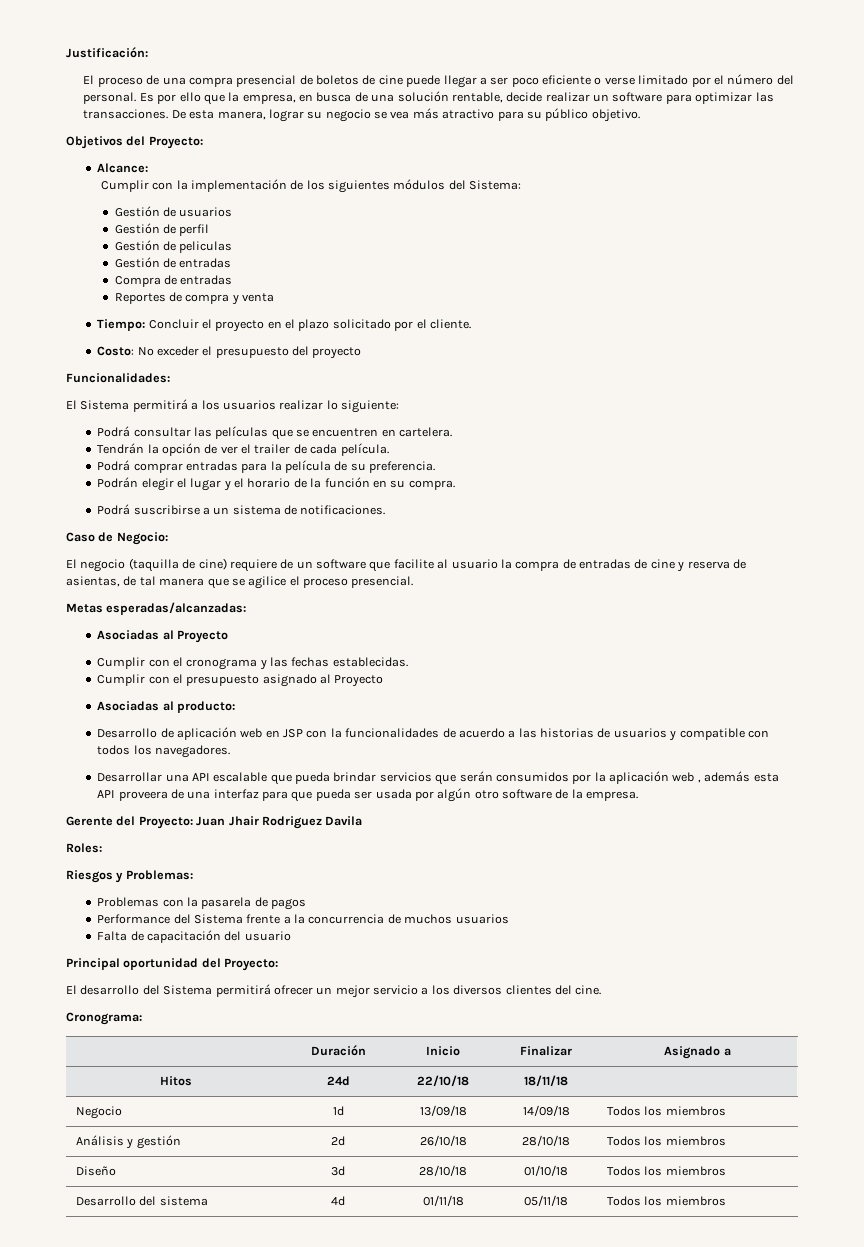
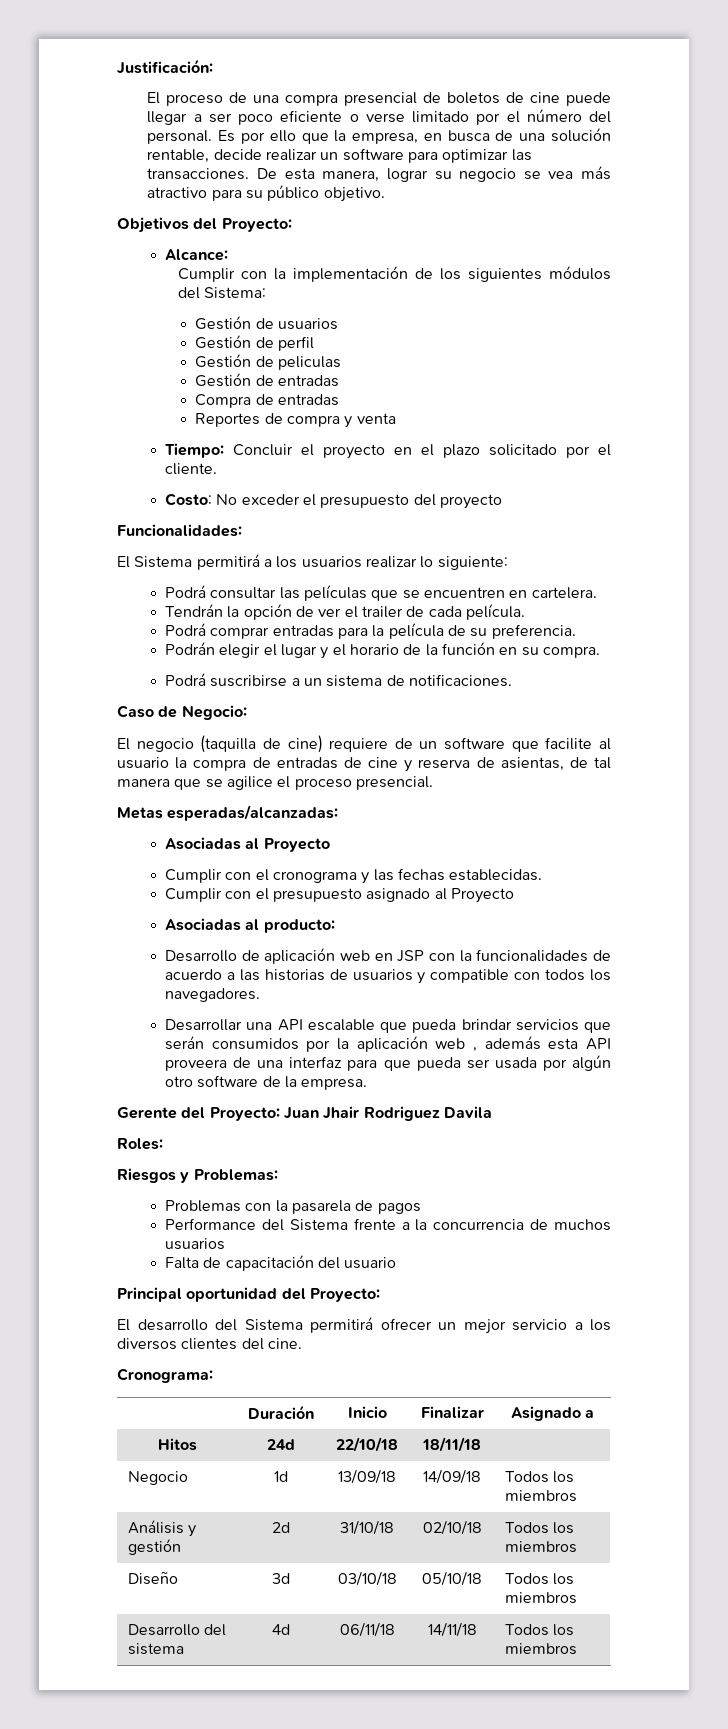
- Análisis y gestión | 2d | 26/10/18 | 28/10/18 | Todos los miembros
+ Análisis y gestión | 2d | 31/10/18 | 02/10/18 | Todos los miembros
- Diseño | 3d | 28/10/18 | 01/10/18 | Todos los miembros
+ Diseño | 3d | 03/10/18 | 05/10/18 | Todos los miembros
- Desarrollo del sistema | 4d | 01/11/18 | 05/11/18 | Todos los miembros
+ Desarrollo del sistema | 4d | 06/11/18 | 14/11/18 | Todos los miembros

